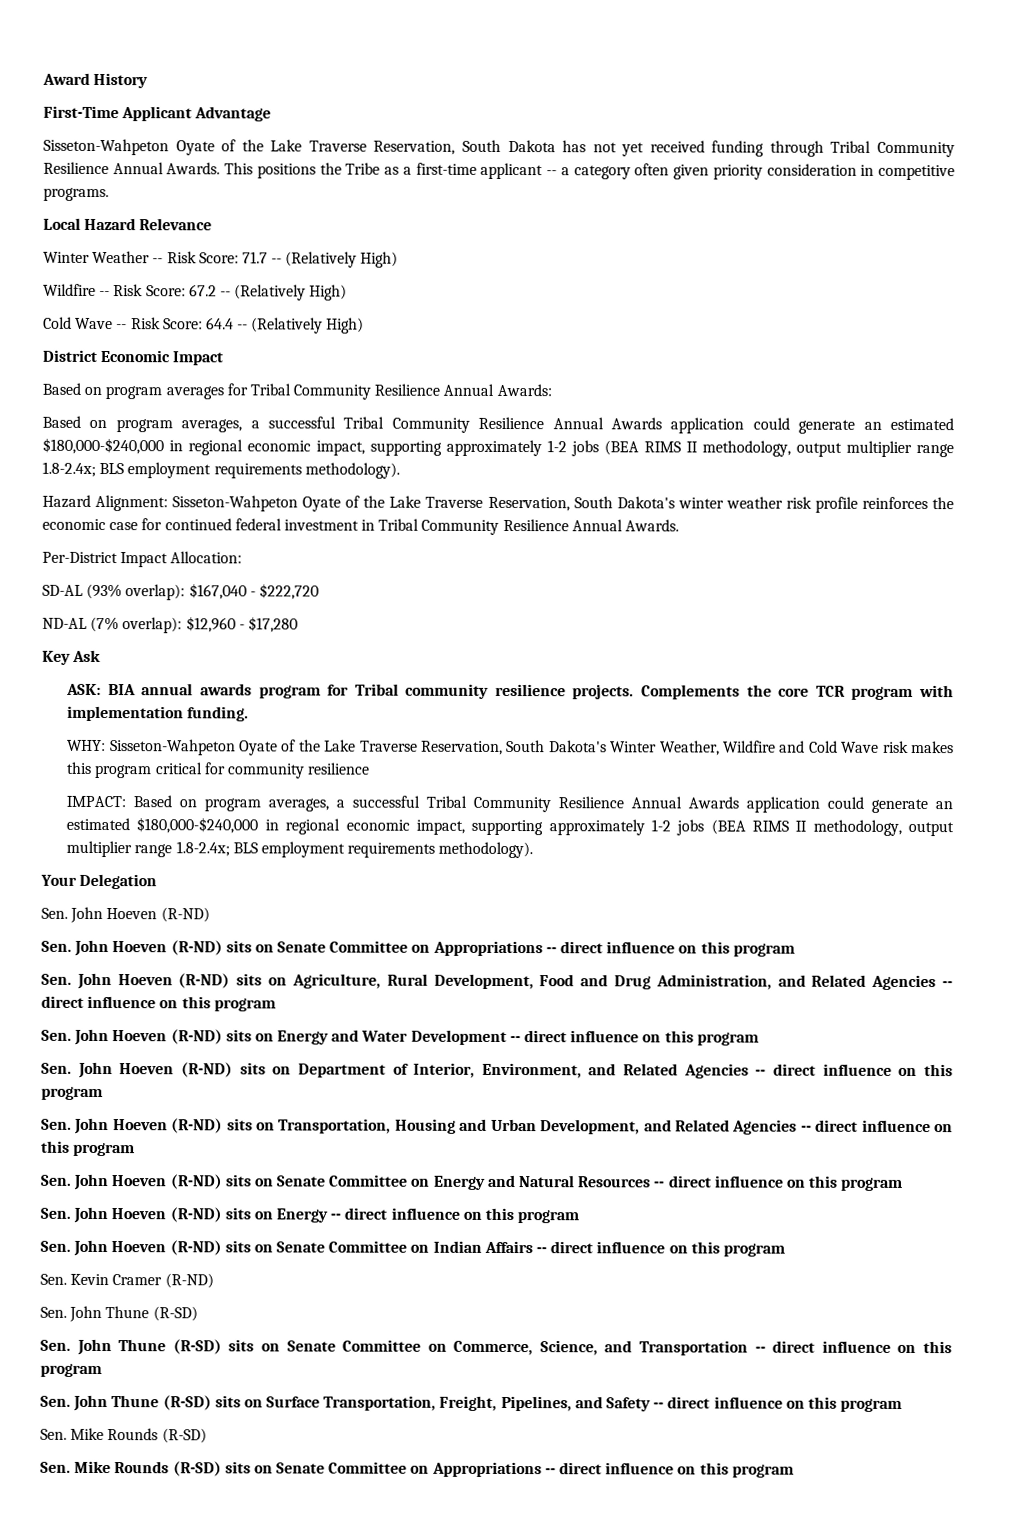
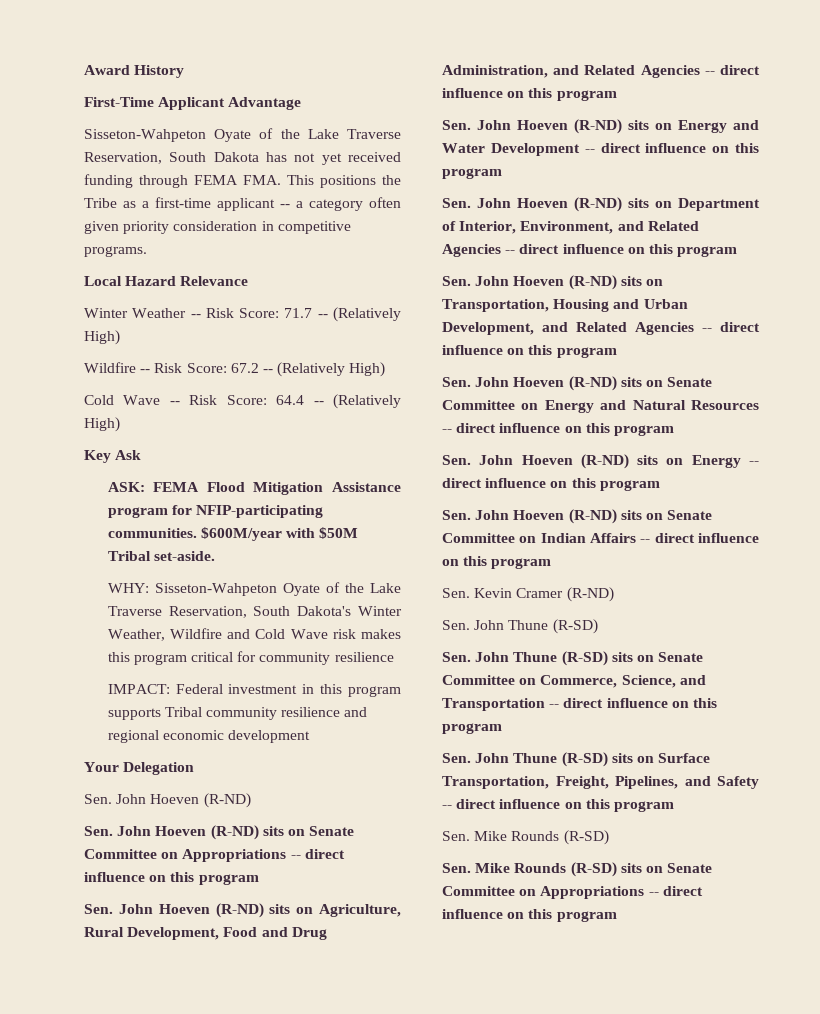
- Sisseton-Wahpeton Oyate of the Lake Traverse Reservation, South Dakota has not yet received funding through Tribal Community Resilience Annual Awards. This positions the Tribe as a first-time applicant -- a category often given priority consideration in competitive programs.
+ Sisseton-Wahpeton Oyate of the Lake Traverse Reservation, South Dakota has not yet received funding through FEMA FMA. This positions the Tribe as a first-time applicant -- a category often given priority consideration in competitive programs.
- District Economic Impact
- Based on program averages for Tribal Community Resilience Annual Awards:
- Based on program averages, a successful Tribal Community Resilience Annual Awards application could generate an estimated $180,000-$240,000 in regional economic impact, supporting approximately 1-2 jobs (BEA RIMS II methodology, output multiplier range 1.8-2.4x; BLS employment requirements methodology).
- Hazard Alignment: Sisseton-Wahpeton Oyate of the Lake Traverse Reservation, South Dakota's winter weather risk profile reinforces the economic case for continued federal investment in Tribal Community Resilience Annual Awards.
- Per-District Impact Allocation:
- SD-AL (93% overlap): $167,040 - $222,720
- ND-AL (7% overlap): $12,960 - $17,280
  Key Ask
- ASK: BIA annual awards program for Tribal community resilience projects. Complements the core TCR program with implementation funding.
+ ASK: FEMA Flood Mitigation Assistance program for NFIP-participating communities. $600M/year with $50M Tribal set-aside.
- IMPACT: Based on program averages, a successful Tribal Community Resilience Annual Awards application could generate an estimated $180,000-$240,000 in regional economic impact, supporting approximately 1-2 jobs (BEA RIMS II methodology, output multiplier range 1.8-2.4x; BLS employment requirements methodology).
+ IMPACT: Federal investment in this program supports Tribal community resilience and regional economic development

